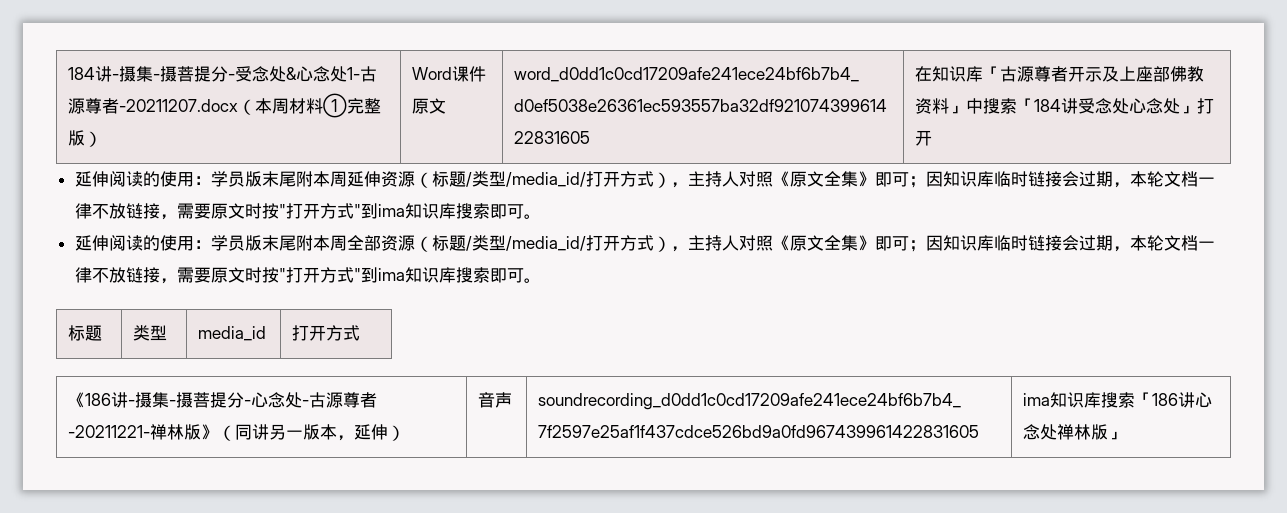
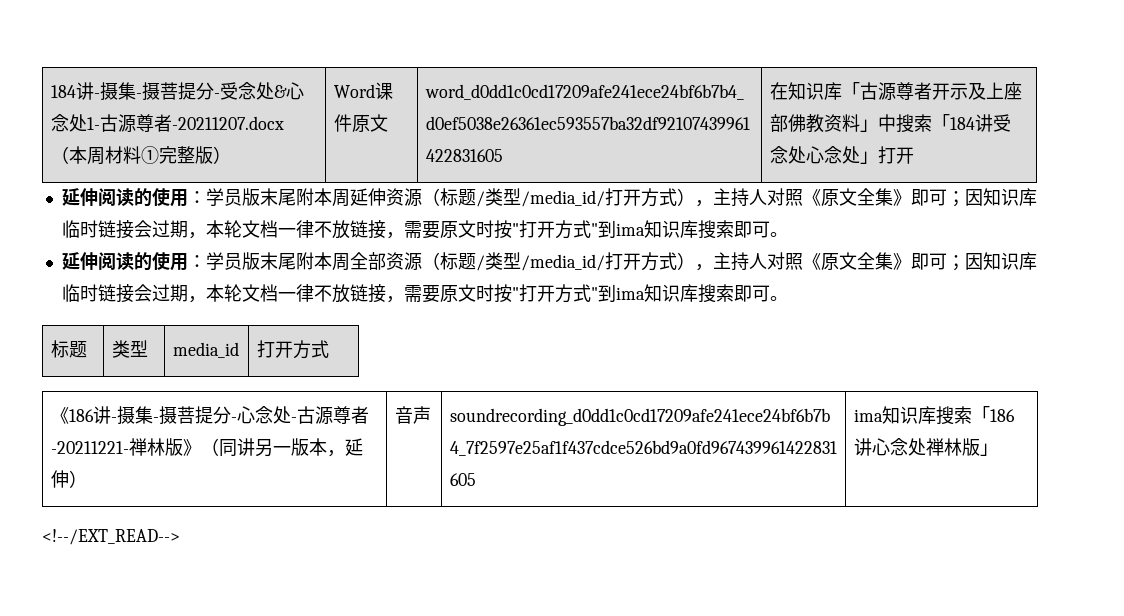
+ <!--/EXT_READ-->

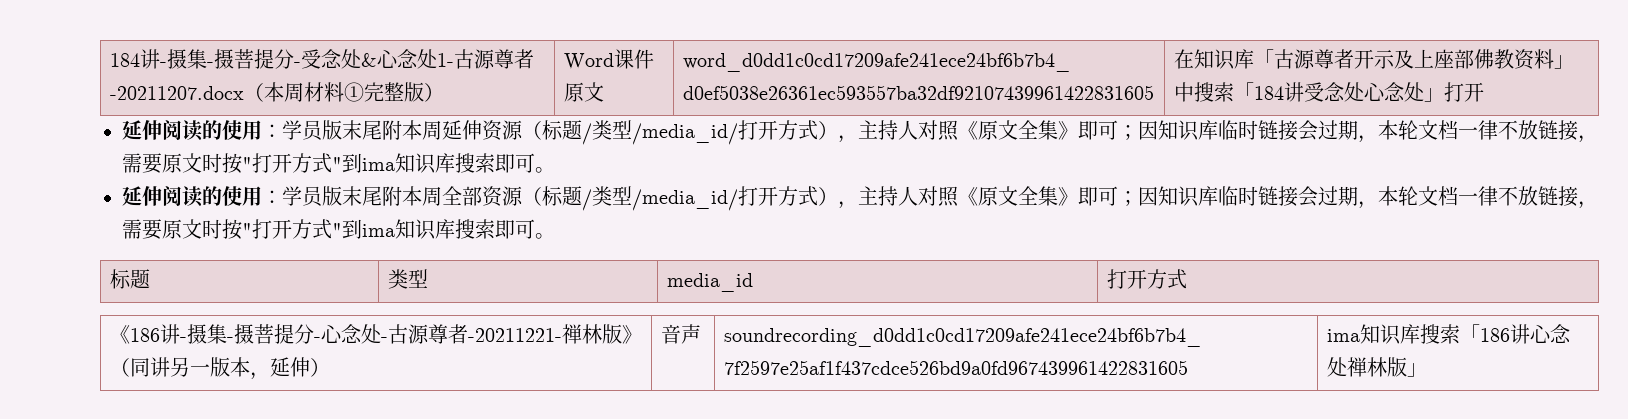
- <!--/EXT_READ-->

